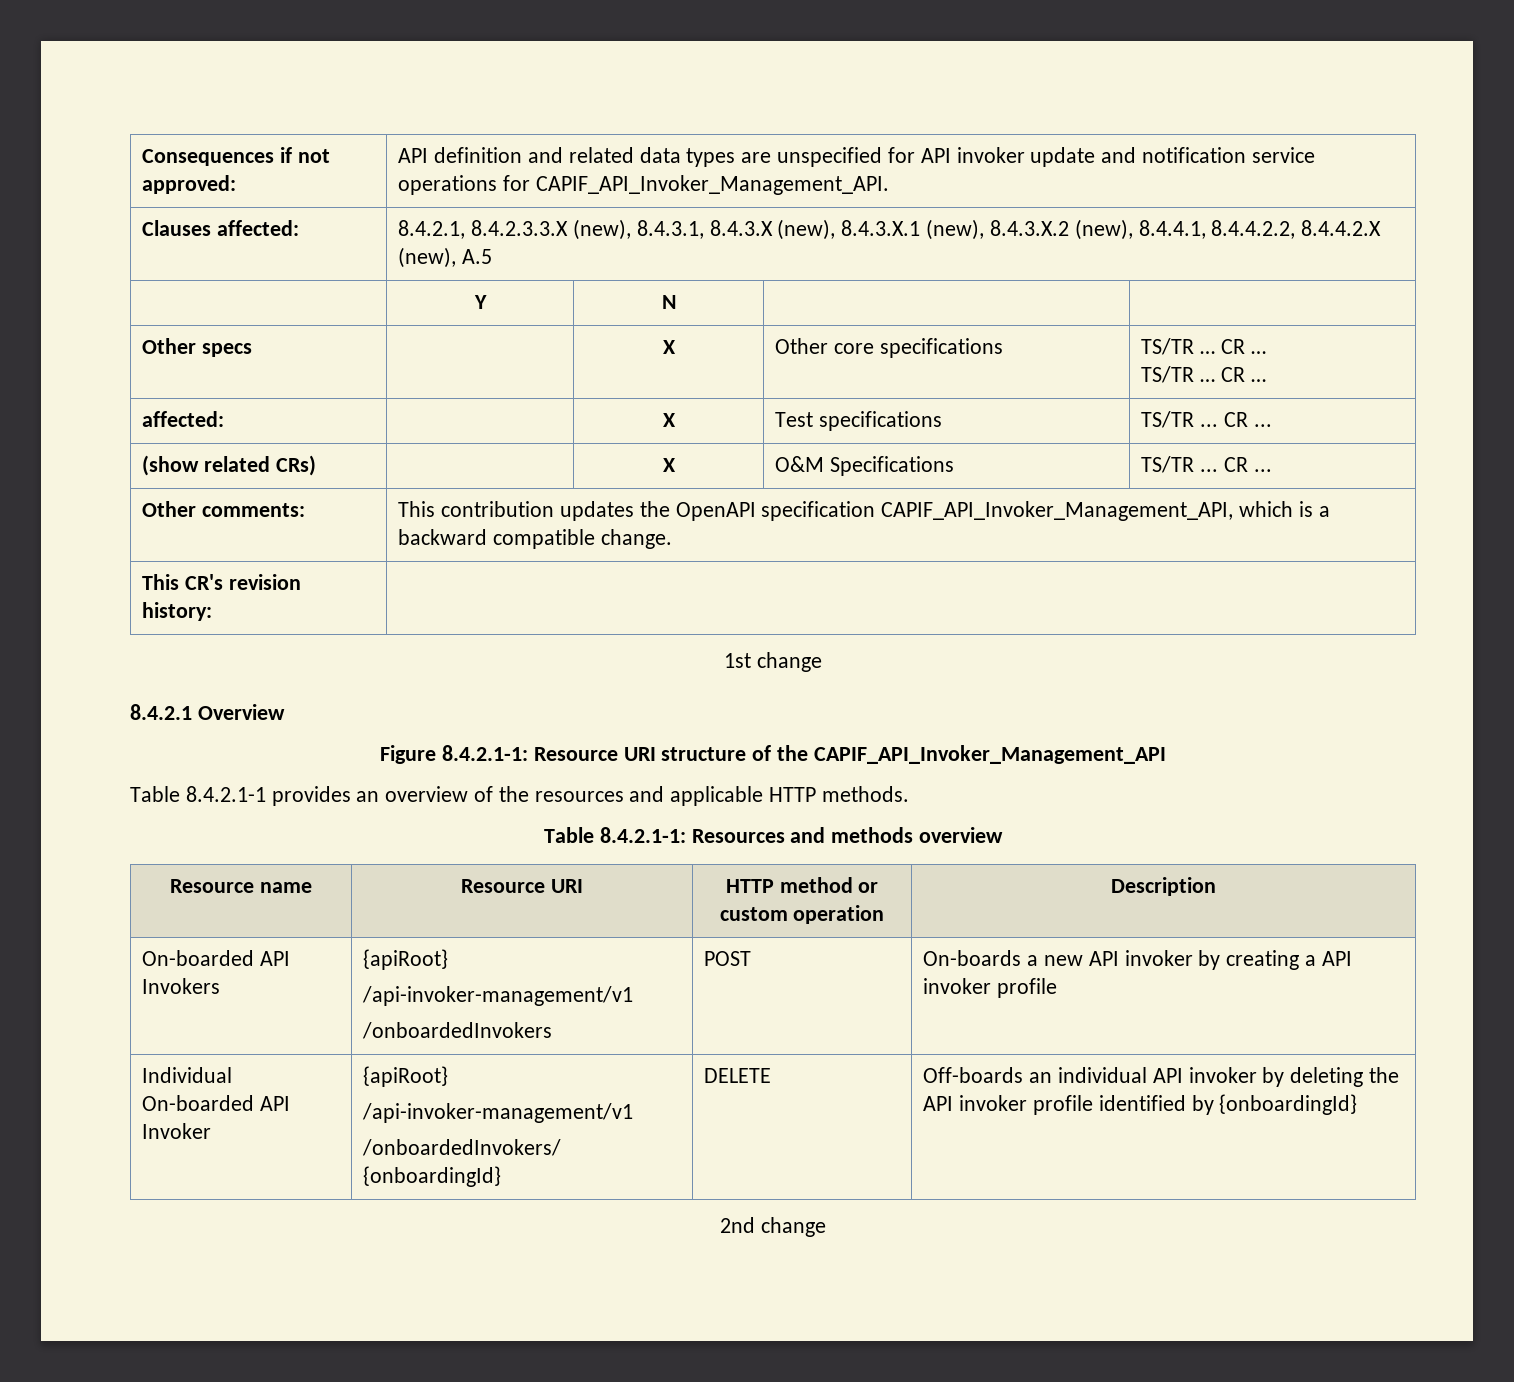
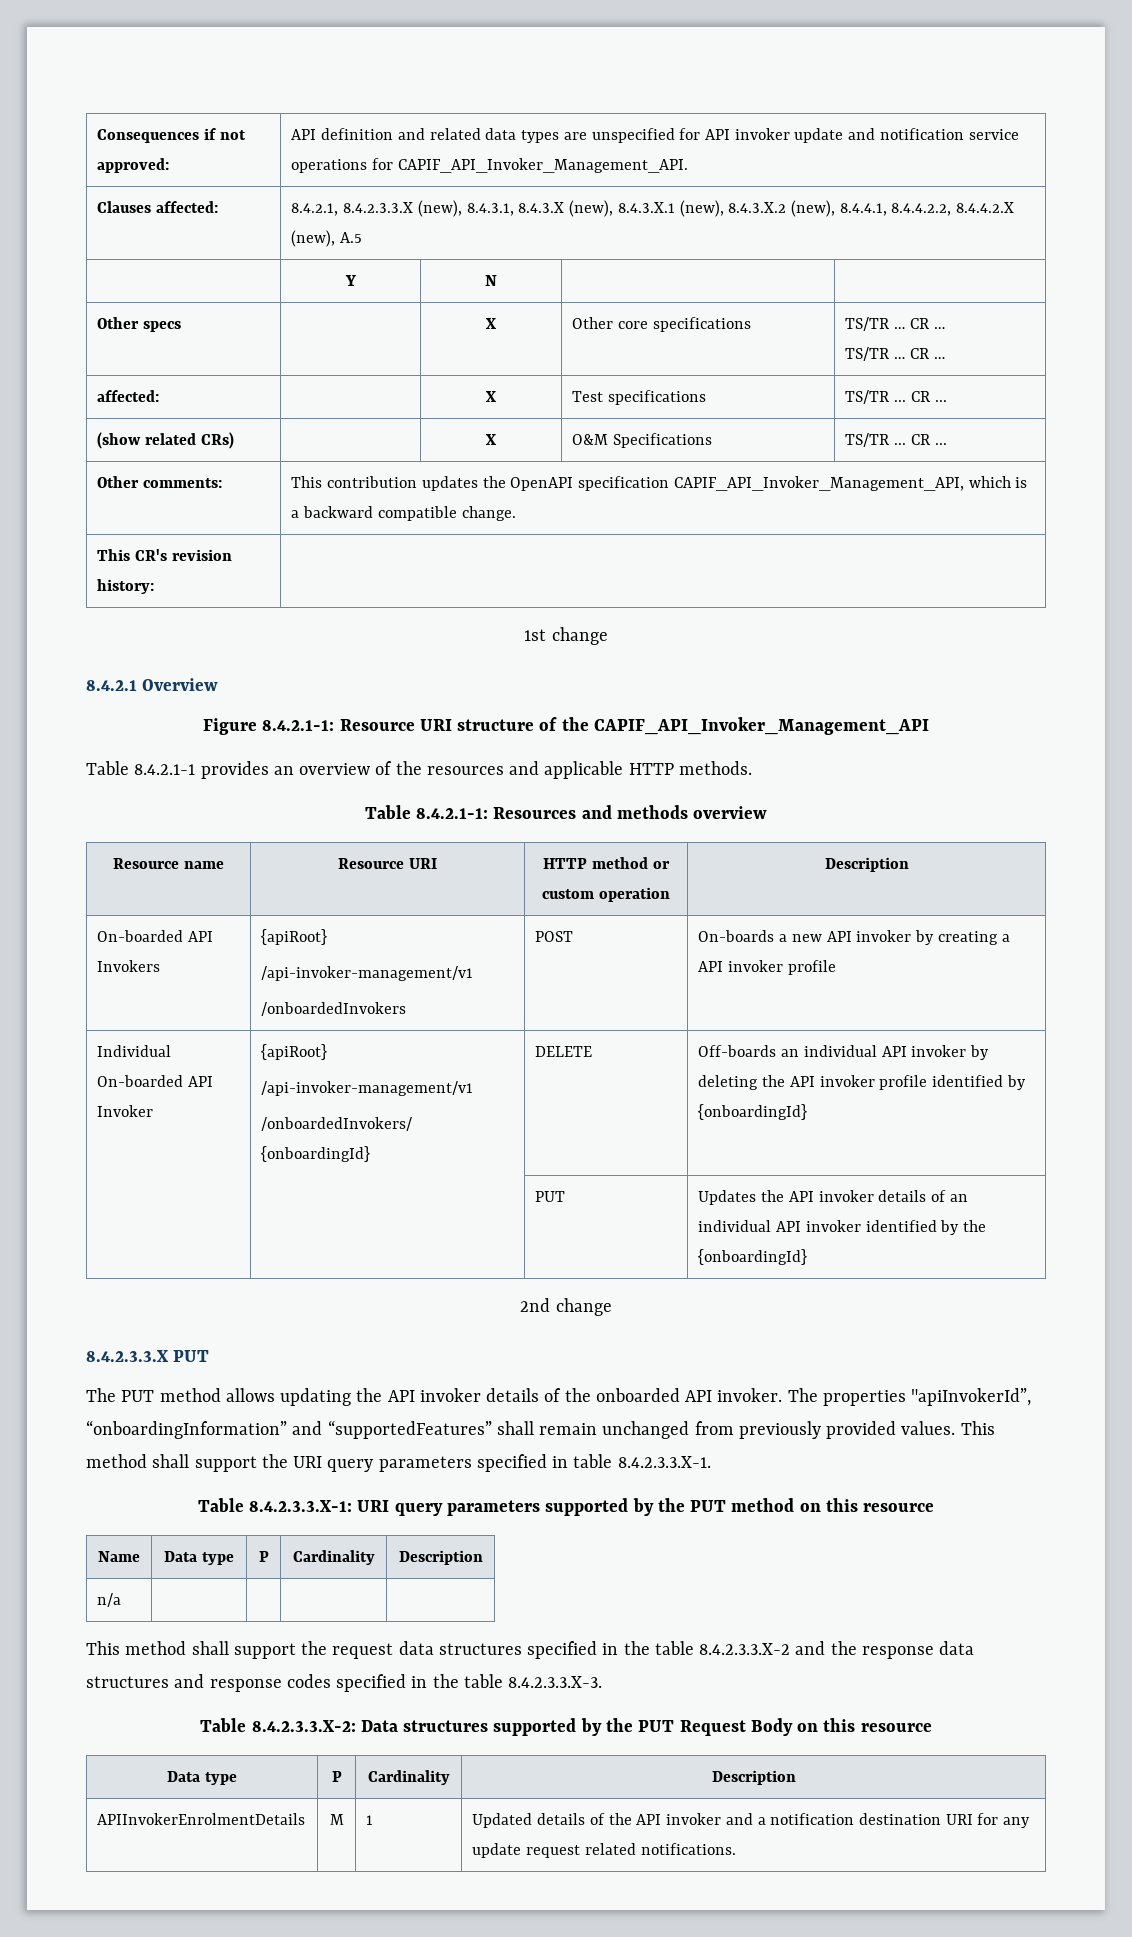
+ | | PUT | Updates the API invoker details of an individual API invoker identified by the {onboardingId}
  2nd change
+ 8.4.2.3.3.X PUT
+ The PUT method allows updating the API invoker details of the onboarded API invoker. The properties "apiInvokerId”, “onboardingInformation” and “supportedFeatures” shall remain unchanged from previously provided values. This method shall support the URI query parameters specified in table 8.4.2.3.3.X-1.
+ Table 8.4.2.3.3.X-1: URI query parameters supported by the PUT method on this resource
+ Name | Data type | P | Cardinality | Description
+ n/a | | | |
+ This method shall support the request data structures specified in the table 8.4.2.3.3.X-2 and the response data structures and response codes specified in the table 8.4.2.3.3.X-3.
+ Table 8.4.2.3.3.X-2: Data structures supported by the PUT Request Body on this resource
+ Data type | P | Cardinality | Description
+ APIInvokerEnrolmentDetails | M | 1 | Updated details of the API invoker and a notification destination URI for any update request related notifications.

